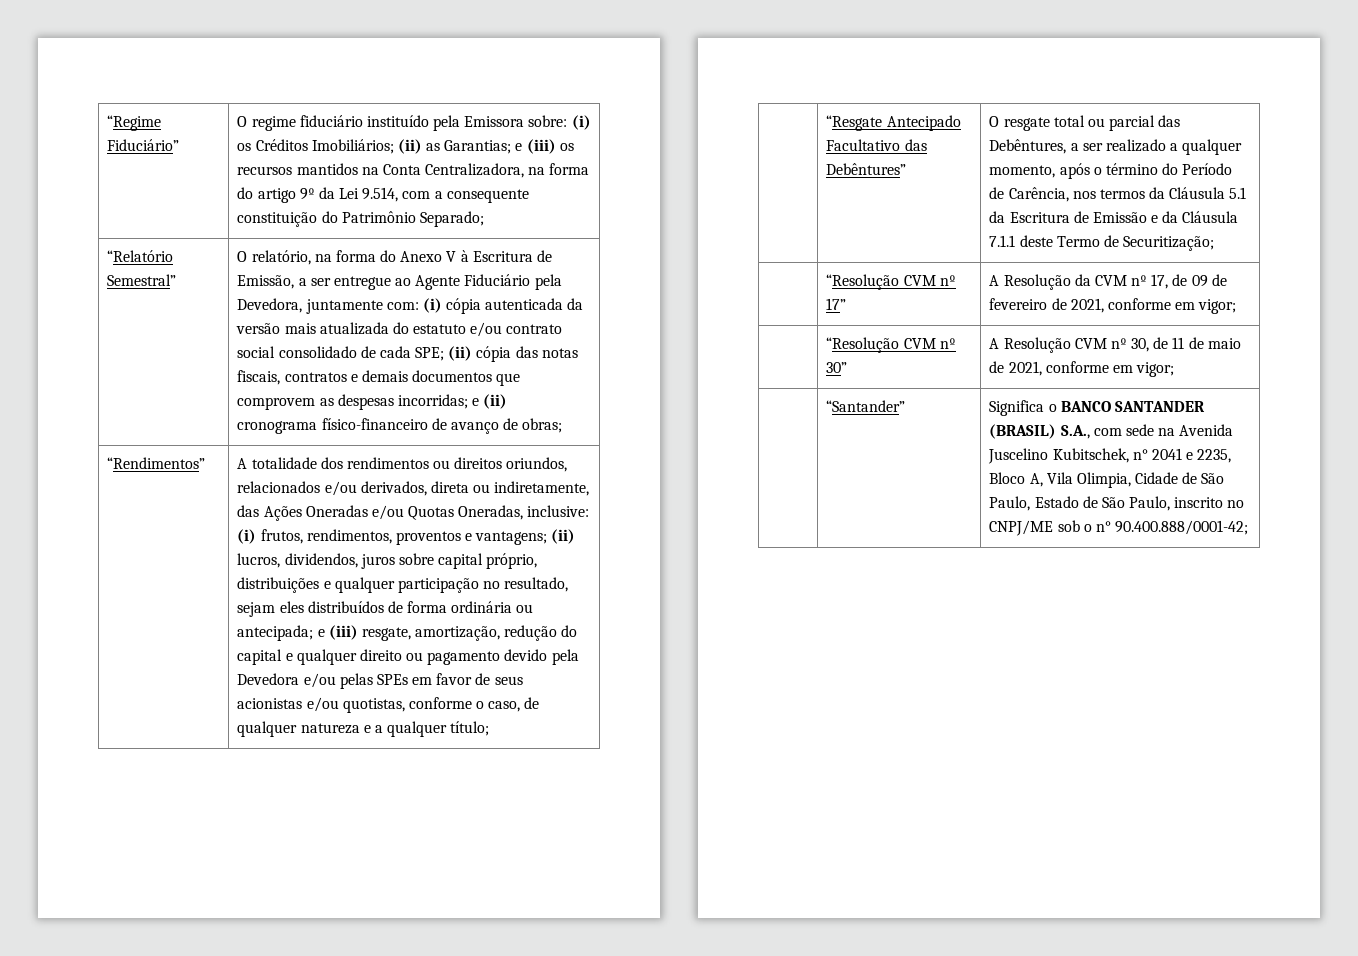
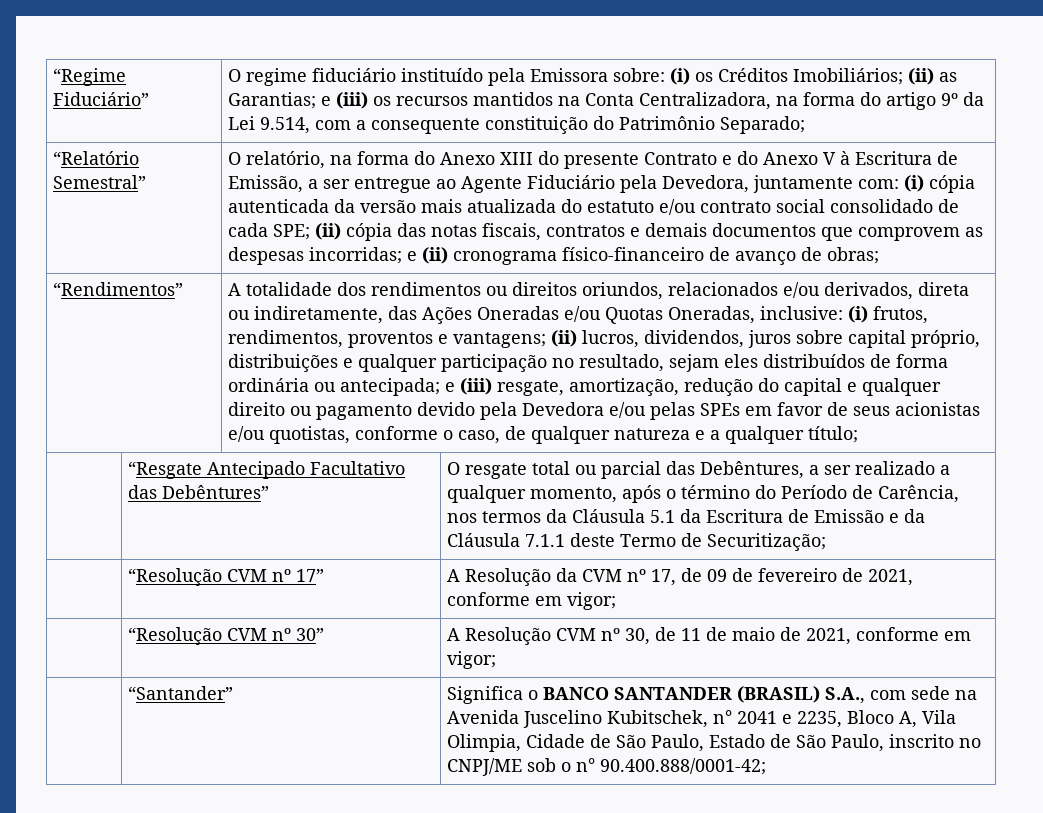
- O relatório, na forma do Anexo V à Escritura de Emissão, a ser entregue ao Agente Fiduciário pela Devedora, juntamente com: (i) cópia autenticada da versão mais atualizada do estatuto e/ou contrato social consolidado de cada SPE; (ii) cópia das notas fiscais, contratos e demais documentos que comprovem as despesas incorridas; e (ii) cronograma físico-financeiro de avanço de obras;
+ O relatório, na forma do Anexo XIII do presente Contrato e do Anexo V à Escritura de Emissão, a ser entregue ao Agente Fiduciário pela Devedora, juntamente com: (i) cópia autenticada da versão mais atualizada do estatuto e/ou contrato social consolidado de cada SPE; (ii) cópia das notas fiscais, contratos e demais documentos que comprovem as despesas incorridas; e (ii) cronograma físico-financeiro de avanço de obras;

